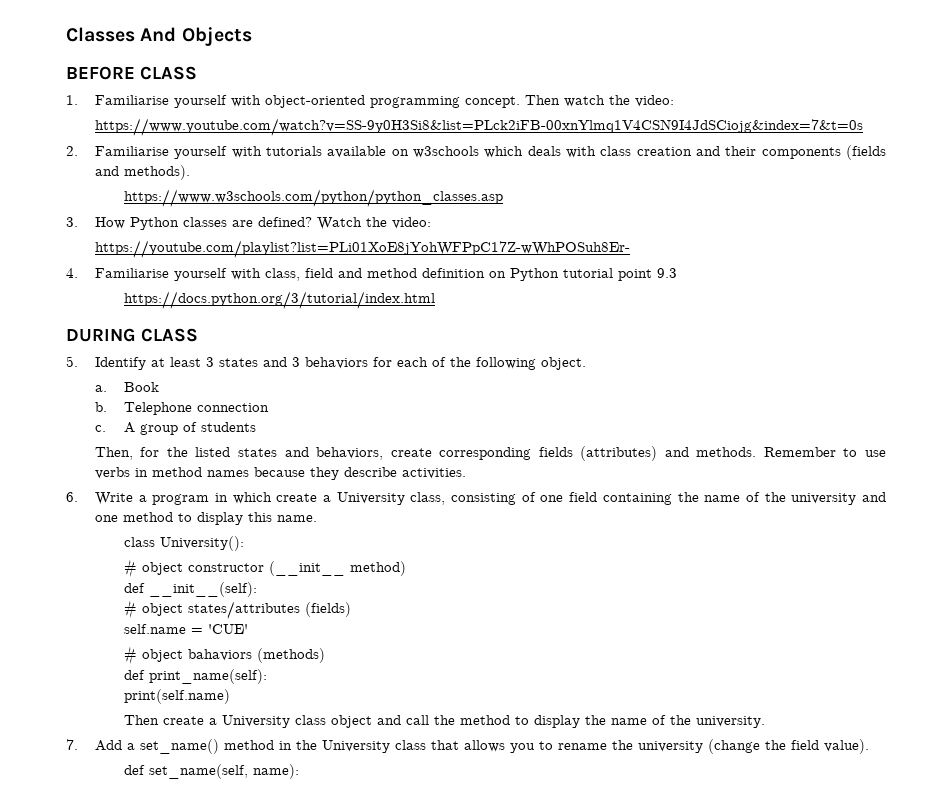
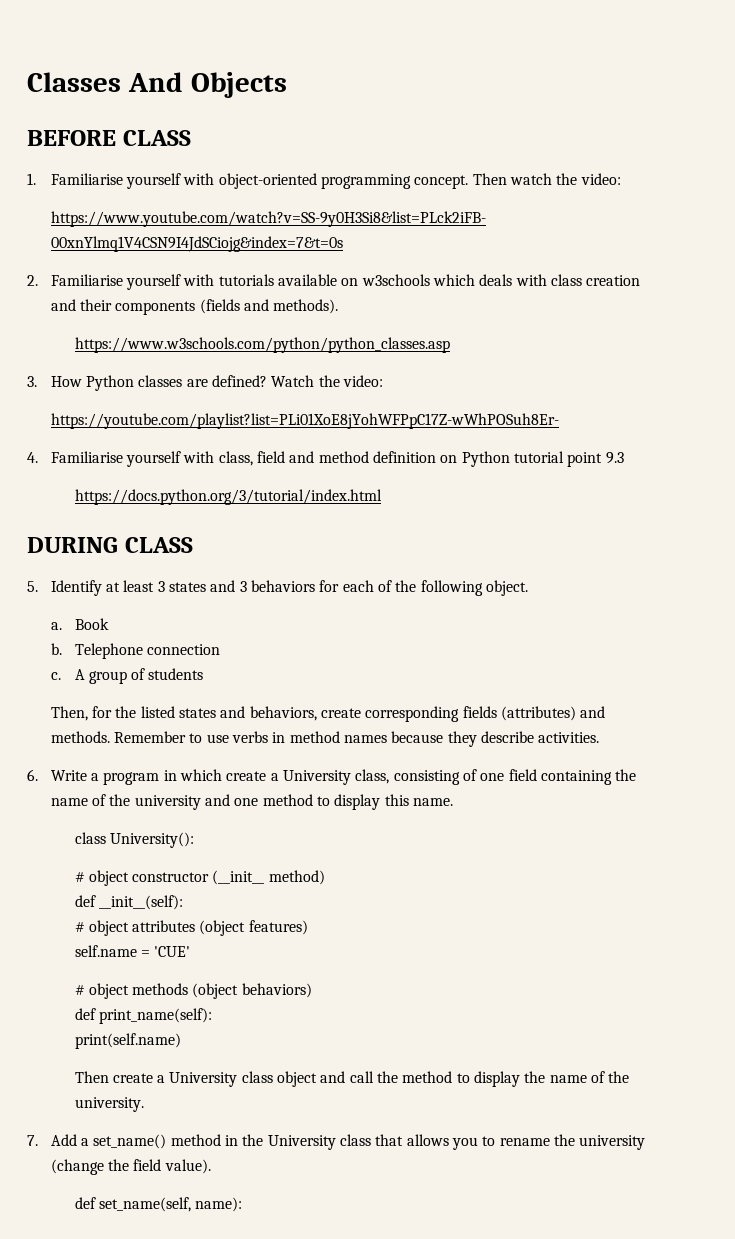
- # object states/attributes (fields)
+ # object attributes (object features)
- # object bahaviors (methods)
+ # object methods (object behaviors)

